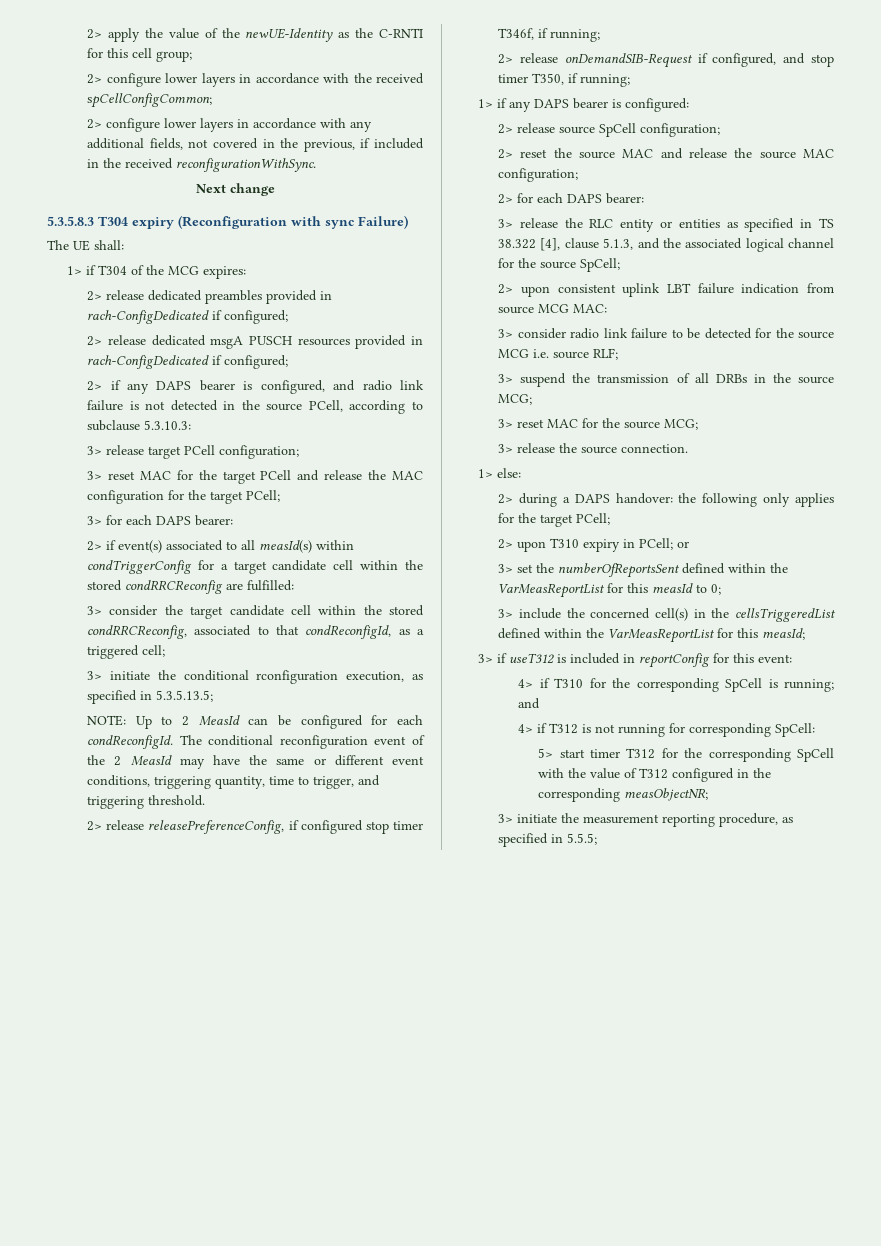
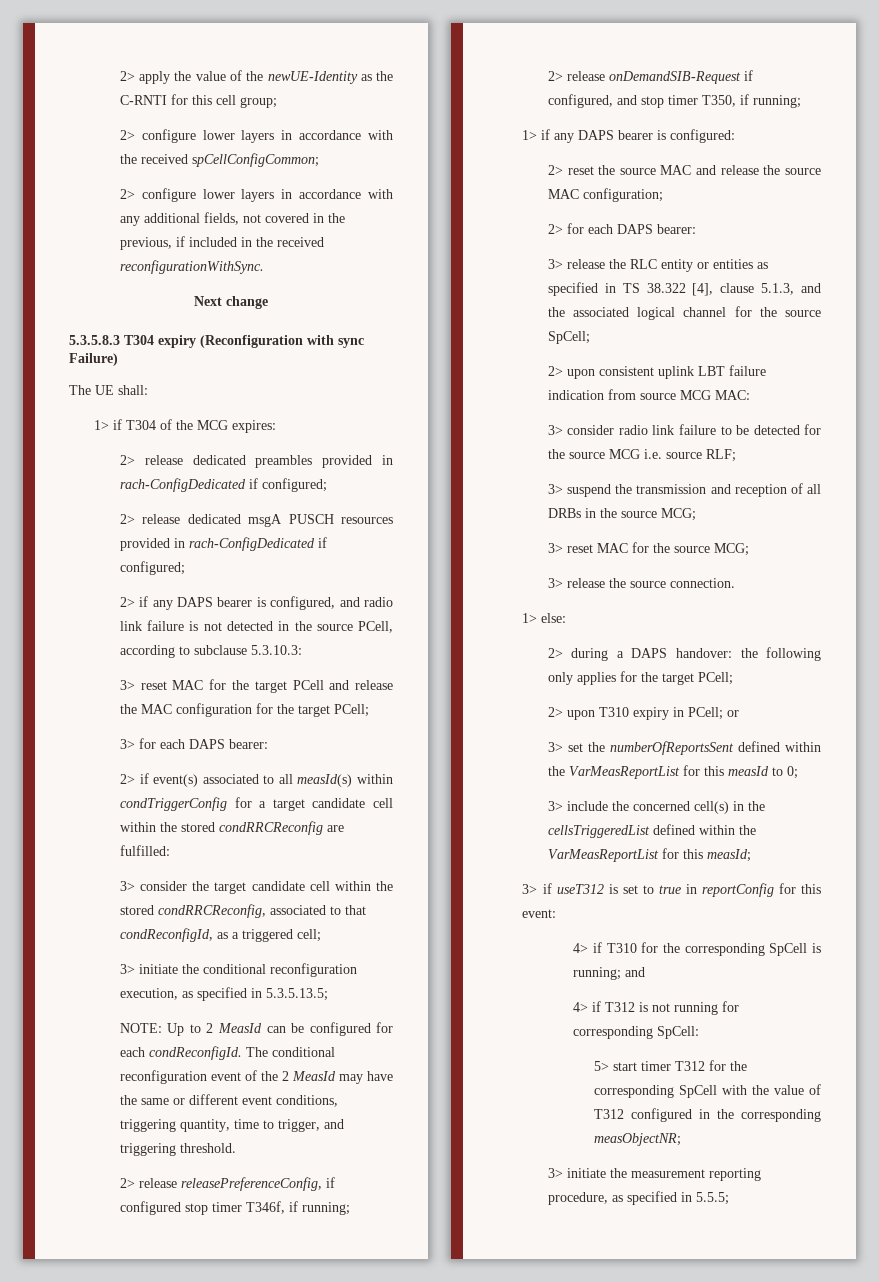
- 3> release target PCell configuration;
- 3> initiate the conditional rconfiguration execution, as specified in 5.3.5.13.5;
+ 3> initiate the conditional reconfiguration execution, as specified in 5.3.5.13.5;
- 2> release source SpCell configuration;
- 3> suspend the transmission of all DRBs in the source MCG;
+ 3> suspend the transmission and reception of all DRBs in the source MCG;
- 3> if useT312 is included in reportConfig for this event:
+ 3> if useT312 is set to true in reportConfig for this event:

